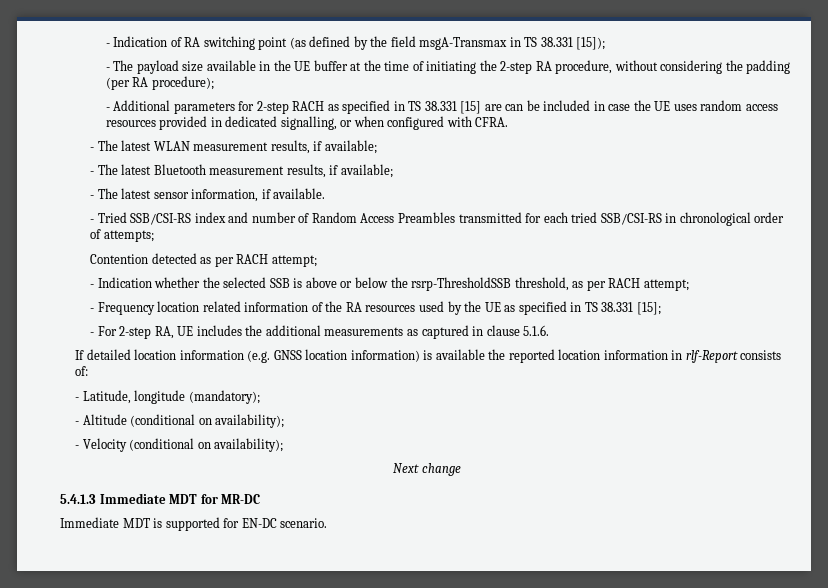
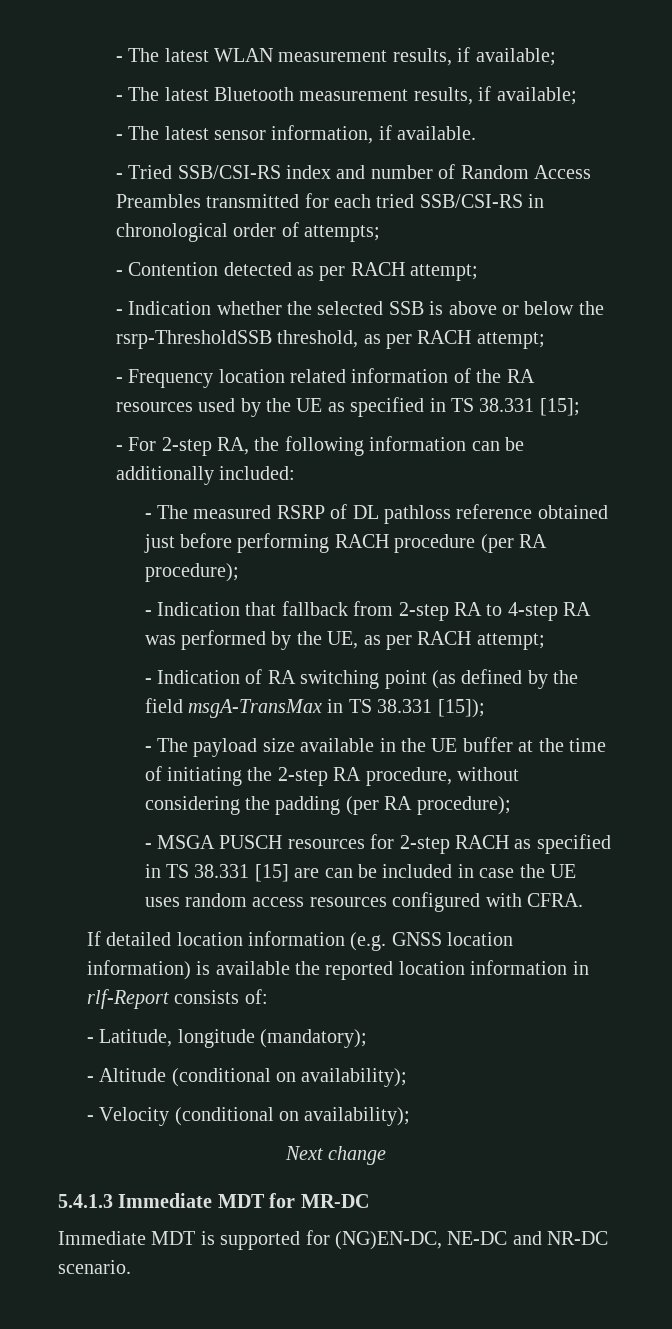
- - Indication of RA switching point (as defined by the field msgA-Transmax in TS 38.331 [15]);
- - The payload size available in the UE buffer at the time of initiating the 2-step RA procedure, without considering the padding (per RA procedure);
- - Additional parameters for 2-step RACH as specified in TS 38.331 [15] are can be included in case the UE uses random access resources provided in dedicated signalling, or when configured with CFRA.
- Contention detected as per RACH attempt;
+ - Contention detected as per RACH attempt;
- - For 2-step RA, UE includes the additional measurements as captured in clause 5.1.6.
+ - For 2-step RA, the following information can be additionally included:
+ - The measured RSRP of DL pathloss reference obtained just before performing RACH procedure (per RA procedure);
+ - Indication that fallback from 2-step RA to 4-step RA was performed by the UE, as per RACH attempt;
+ - Indication of RA switching point (as defined by the field msgA-TransMax in TS 38.331 [15]);
+ - The payload size available in the UE buffer at the time of initiating the 2-step RA procedure, without considering the padding (per RA procedure);
+ - MSGA PUSCH resources for 2-step RACH as specified in TS 38.331 [15] are can be included in case the UE uses random access resources configured with CFRA.
- Immediate MDT is supported for EN-DC scenario.
+ Immediate MDT is supported for (NG)EN-DC, NE-DC and NR-DC scenario.

